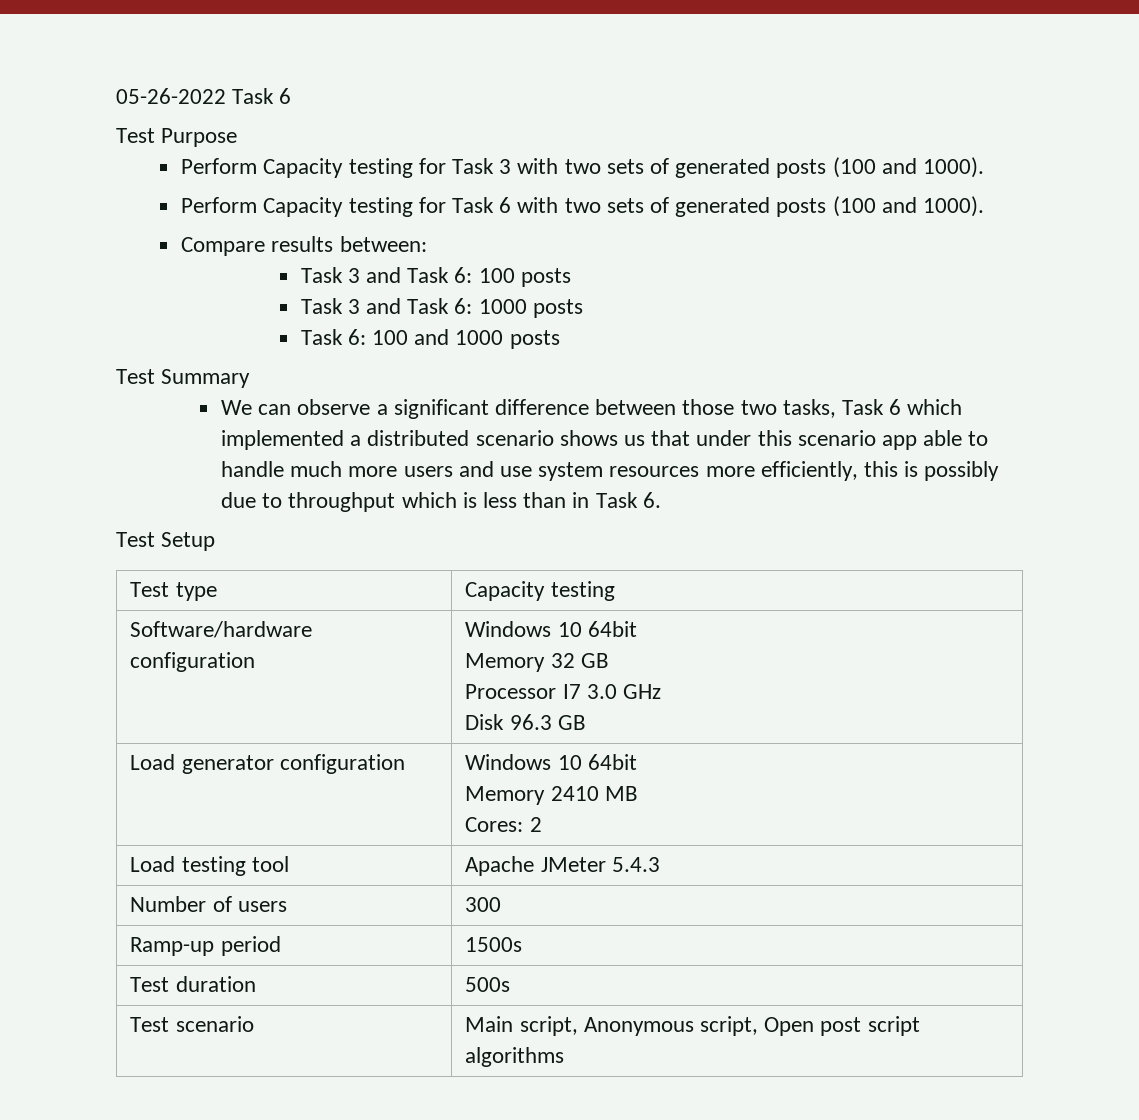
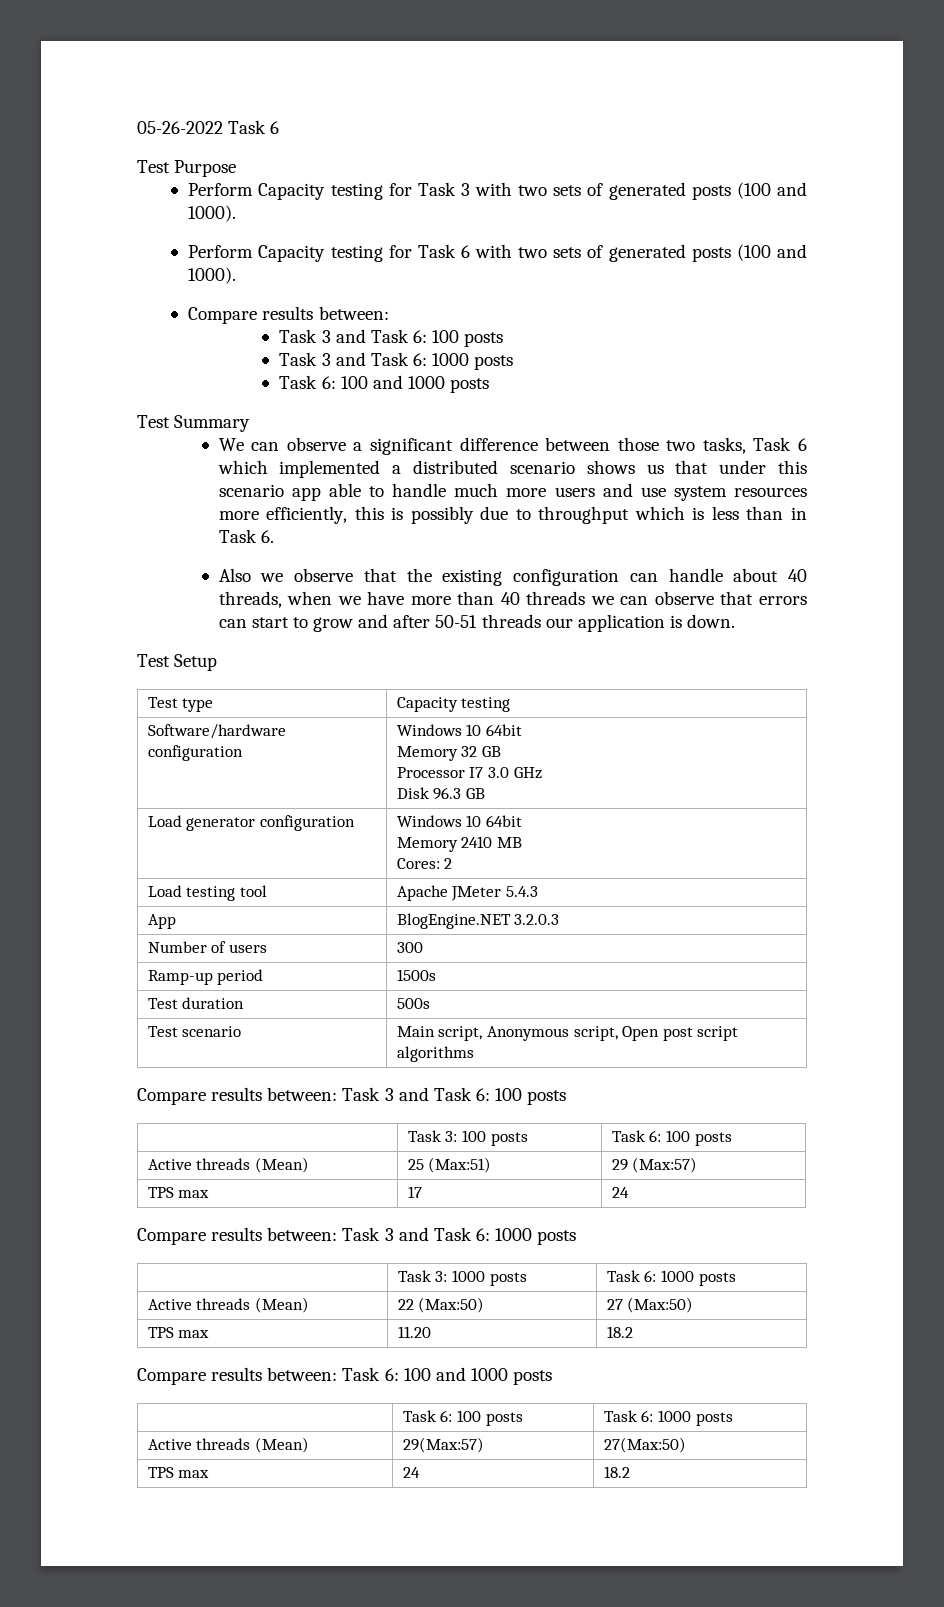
+ Also we observe that the existing configuration can handle about 40 threads, when we have more than 40 threads we can observe that errors can start to grow and after 50-51 threads our application is down.
+ App | BlogEngine.NET 3.2.0.3
+ Compare results between: Task 3 and Task 6: 100 posts
+ | Task 3: 100 posts | Task 6: 100 posts
+ Active threads (Mean) | 25 (Max:51) | 29 (Max:57)
+ TPS max | 17 | 24
+ Compare results between: Task 3 and Task 6: 1000 posts
+ | Task 3: 1000 posts | Task 6: 1000 posts
+ Active threads (Mean) | 22 (Max:50) | 27 (Max:50)
+ TPS max | 11.20 | 18.2
+ Compare results between: Task 6: 100 and 1000 posts
+ | Task 6: 100 posts | Task 6: 1000 posts
+ Active threads (Mean) | 29(Max:57) | 27(Max:50)
+ TPS max | 24 | 18.2

